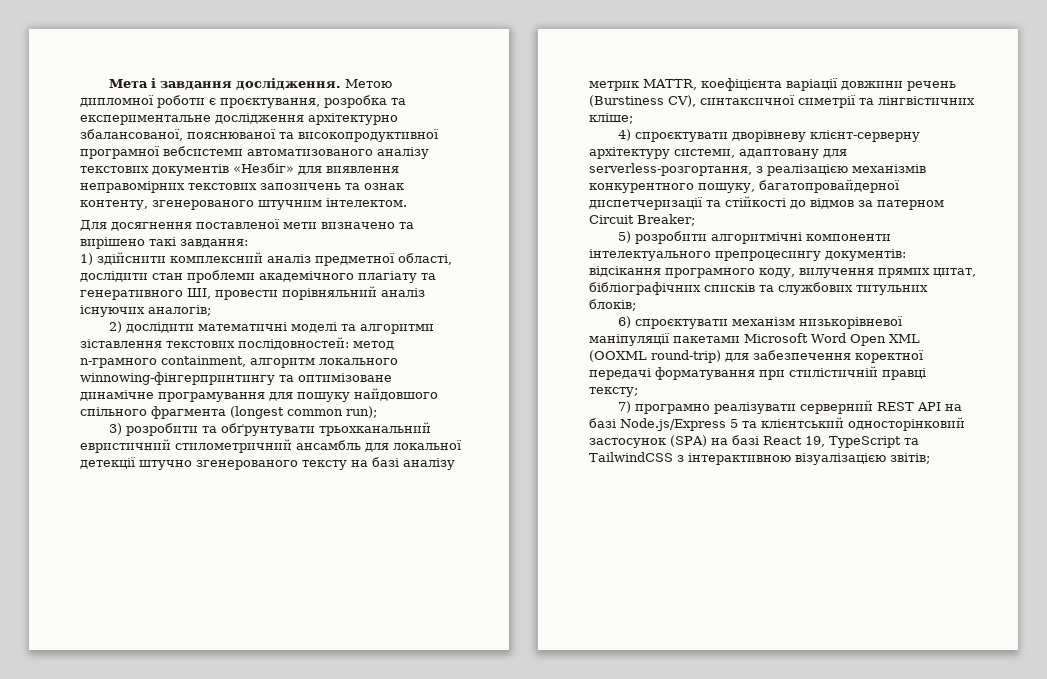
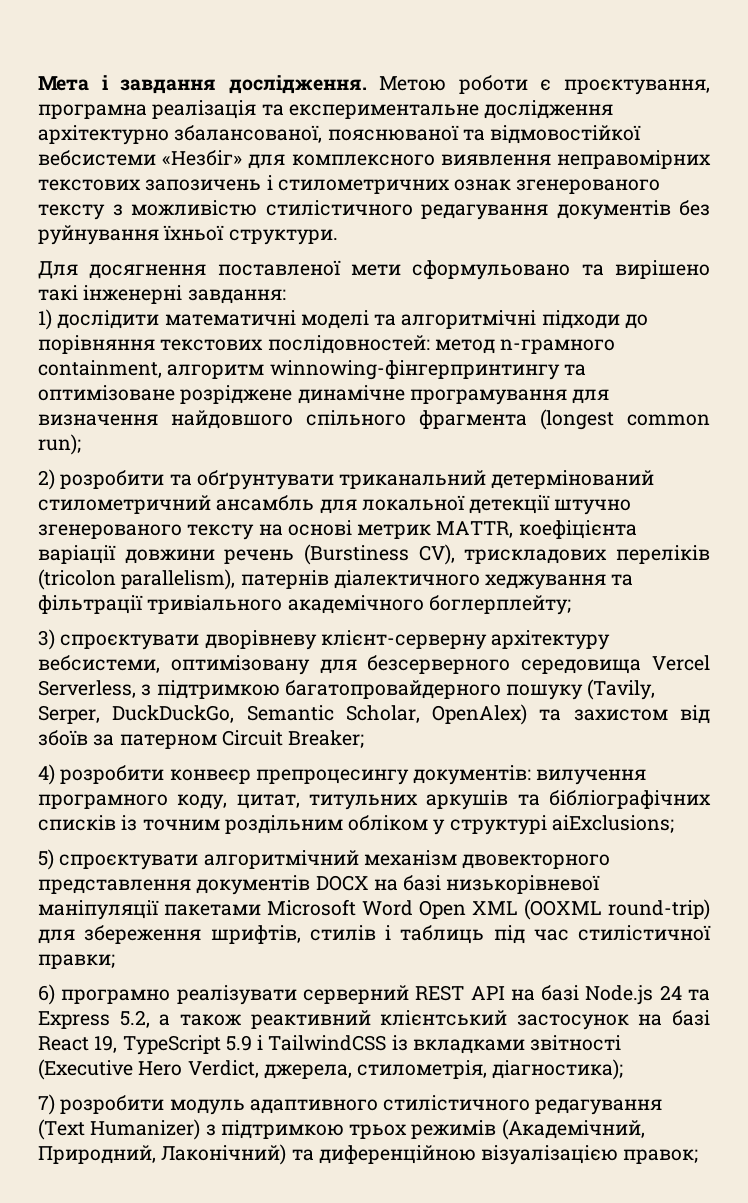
- Метою дипломної роботи є проєктування, розробка та експериментальне дослідження архітектурно збалансованої, пояснюваної та високопродуктивної програмної вебсистеми автоматизованого аналізу текстових документів «Незбіг» для виявлення неправомірних текстових запозичень та ознак контенту, згенерованого штучним інтелектом.
+ Метою роботи є проєктування, програмна реалізація та експериментальне дослідження архітектурно збалансованої, пояснюваної та відмовостійкої вебсистеми «Незбіг» для комплексного виявлення неправомірних текстових запозичень і стилометричних ознак згенерованого тексту з можливістю стилістичного редагування документів без руйнування їхньої структури.
- Для досягнення поставленої мети визначено та вирішено такі завдання:
+ Для досягнення поставленої мети сформульовано та вирішено такі інженерні завдання:
- 1) здійснити комплексний аналіз предметної області, дослідити стан проблеми академічного плагіату та генеративного ШІ, провести порівняльний аналіз існуючих аналогів;
- 2) дослідити математичні моделі та алгоритми зіставлення текстових послідовностей: метод n-грамного containment, алгоритм локального winnowing-фінгерпринтингу та оптимізоване динамічне програмування для пошуку найдовшого спільного фрагмента (longest common run);
+ 1) дослідити математичні моделі та алгоритмічні підходи до порівняння текстових послідовностей: метод n-грамного containment, алгоритм winnowing-фінгерпринтингу та оптимізоване розріджене динамічне програмування для визначення найдовшого спільного фрагмента (longest common run);
- 3) розробити та обґрунтувати трьохканальний евристичний стилометричний ансамбль для локальної детекції штучно згенерованого тексту на базі аналізу метрик MATTR, коефіцієнта варіації довжини речень (Burstiness CV), синтаксичної симетрії та лінгвістичних кліше;
- 4) спроєктувати дворівневу клієнт-серверну архітектуру системи, адаптовану для serverless-розгортання, з реалізацією механізмів конкурентного пошуку, багатопровайдерної диспетчеризації та стійкості до відмов за патерном Circuit Breaker;
+ 2) розробити та обґрунтувати триканальний детермінований стилометричний ансамбль для локальної детекції штучно згенерованого тексту на основі метрик MATTR, коефіцієнта варіації довжини речень (Burstiness CV), трискладових переліків (tricolon parallelism), патернів діалектичного хеджування та фільтрації тривіального академічного боглерплейту;
+ 3) спроєктувати дворівневу клієнт-серверну архітектуру вебсистеми, оптимізовану для безсерверного середовища Vercel Serverless, з підтримкою багатопровайдерного пошуку (Tavily, Serper, DuckDuckGo, Semantic Scholar, OpenAlex) та захистом від збоїв за патерном Circuit Breaker;
- 5) розробити алгоритмічні компоненти інтелектуального препроцесингу документів: відсікання програмного коду, вилучення прямих цитат, бібліографічних списків та службових титульних блоків;
- 6) спроєктувати механізм низькорівневої маніпуляції пакетами Microsoft Word Open XML (OOXML round-trip) для забезпечення коректної передачі форматування при стилістичній правці тексту;
- 7) програмно реалізувати серверний REST API на базі Node.js/Express 5 та клієнтський односторінковий застосунок (SPA) на базі React 19, TypeScript та TailwindCSS з інтерактивною візуалізацією звітів;
+ 4) розробити конвеєр препроцесингу документів: вилучення програмного коду, цитат, титульних аркушів та бібліографічних списків із точним роздільним обліком у структурі aiExclusions;
+ 5) спроєктувати алгоритмічний механізм двовекторного представлення документів DOCX на базі низькорівневої маніпуляції пакетами Microsoft Word Open XML (OOXML round-trip) для збереження шрифтів, стилів і таблиць під час стилістичної правки;
+ 6) програмно реалізувати серверний REST API на базі Node.js 24 та Express 5.2, а також реактивний клієнтський застосунок на базі React 19, TypeScript 5.9 і TailwindCSS із вкладками звітності (Executive Hero Verdict, джерела, стилометрія, діагностика);
+ 7) розробити модуль адаптивного стилістичного редагування (Text Humanizer) з підтримкою трьох режимів (Академічний, Природний, Лаконічний) та диференційною візуалізацією правок;

